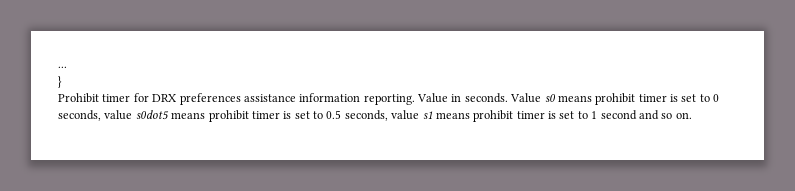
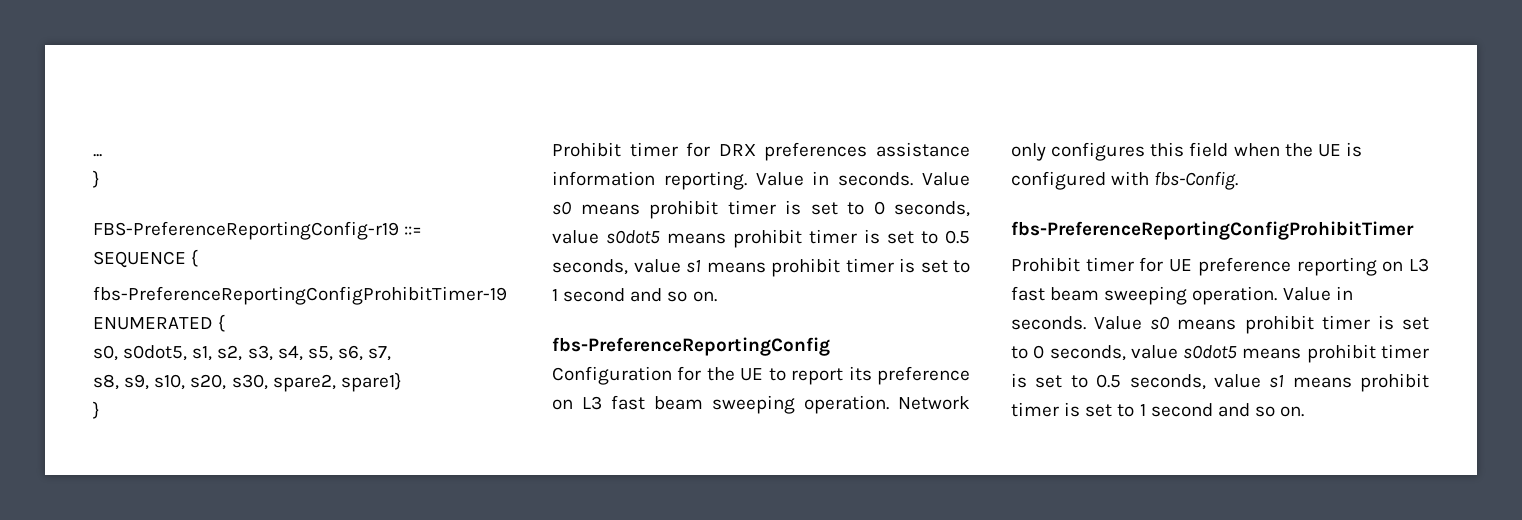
+ FBS-PreferenceReportingConfig-r19 ::= SEQUENCE {
+ fbs-PreferenceReportingConfigProhibitTimer-19 ENUMERATED {
+ s0, s0dot5, s1, s2, s3, s4, s5, s6, s7,
+ s8, s9, s10, s20, s30, spare2, spare1}
+ }
+ fbs-PreferenceReportingConfig
+ Configuration for the UE to report its preference on L3 fast beam sweeping operation. Network only configures this field when the UE is configured with fbs-Config.
+ fbs-PreferenceReportingConfigProhibitTimer
+ Prohibit timer for UE preference reporting on L3 fast beam sweeping operation. Value in seconds. Value s0 means prohibit timer is set to 0 seconds, value s0dot5 means prohibit timer is set to 0.5 seconds, value s1 means prohibit timer is set to 1 second and so on.

